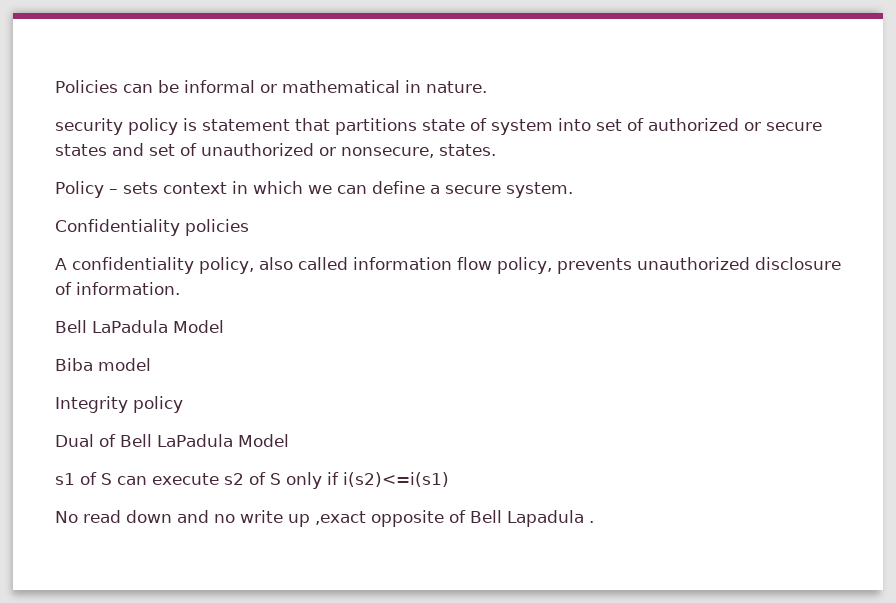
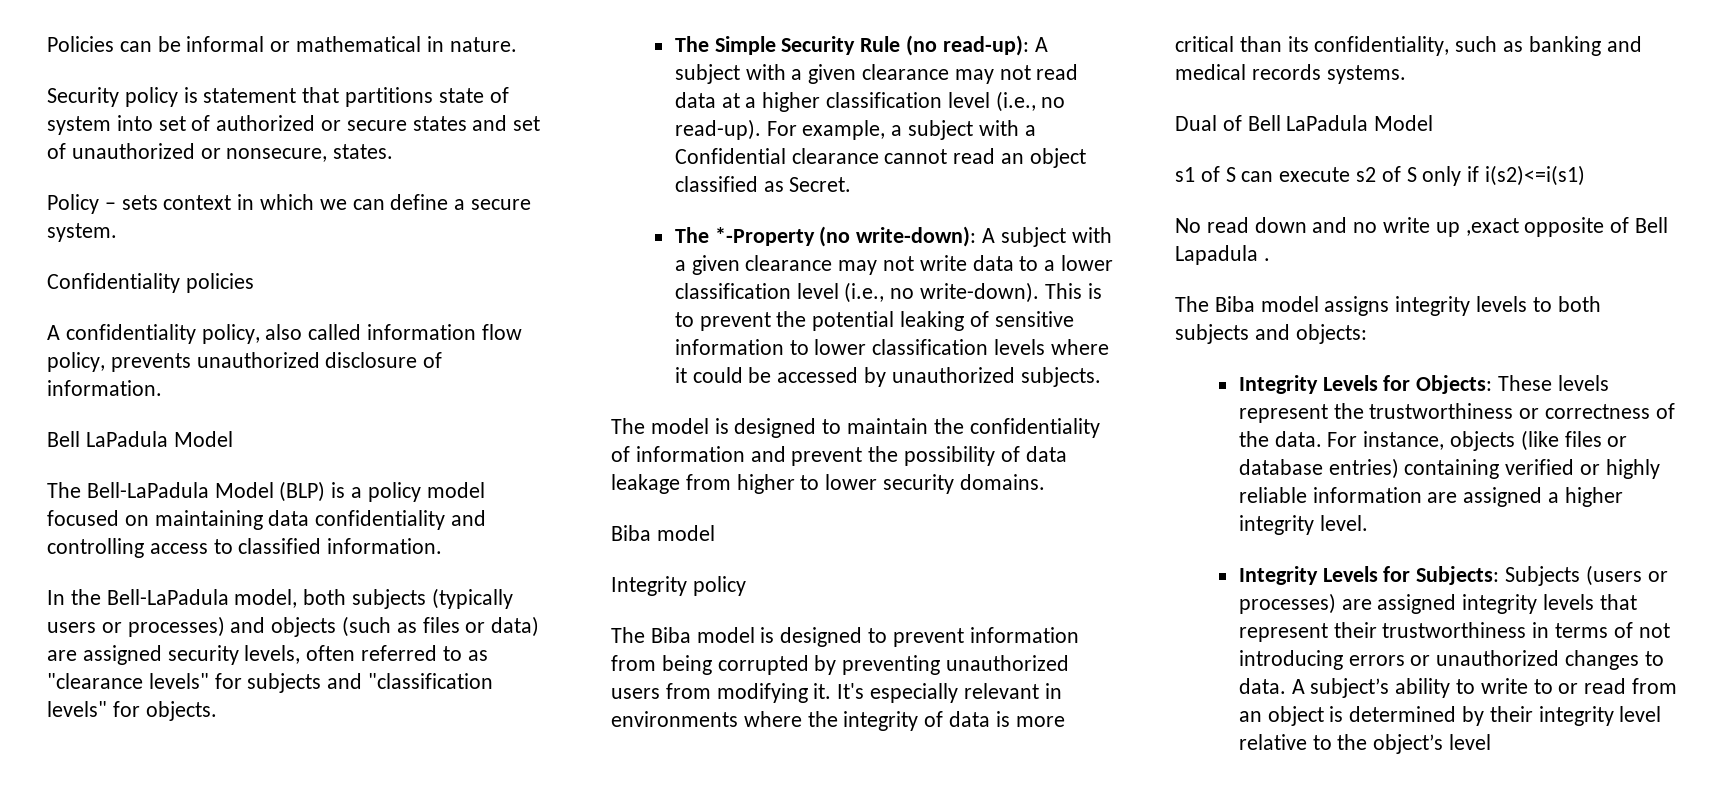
- security policy is statement that partitions state of system into set of authorized or secure states and set of unauthorized or nonsecure, states.
+ Security policy is statement that partitions state of system into set of authorized or secure states and set of unauthorized or nonsecure, states.
+ The Bell-LaPadula Model (BLP) is a policy model focused on maintaining data confidentiality and controlling access to classified information.
+ In the Bell-LaPadula model, both subjects (typically users or processes) and objects (such as files or data) are assigned security levels, often referred to as "clearance levels" for subjects and "classification levels" for objects.
+ The Simple Security Rule (no read-up): A subject with a given clearance may not read data at a higher classification level (i.e., no read-up). For example, a subject with a Confidential clearance cannot read an object classified as Secret.
+ The *-Property (no write-down): A subject with a given clearance may not write data to a lower classification level (i.e., no write-down). This is to prevent the potential leaking of sensitive information to lower classification levels where it could be accessed by unauthorized subjects.
+ The model is designed to maintain the confidentiality of information and prevent the possibility of data leakage from higher to lower security domains.
  Biba model
  Integrity policy
+ The Biba model is designed to prevent information from being corrupted by preventing unauthorized users from modifying it. It's especially relevant in environments where the integrity of data is more critical than its confidentiality, such as banking and medical records systems.
+ The Biba model assigns integrity levels to both subjects and objects:
+ Integrity Levels for Objects: These levels represent the trustworthiness or correctness of the data. For instance, objects (like files or database entries) containing verified or highly reliable information are assigned a higher integrity level.
+ Integrity Levels for Subjects: Subjects (users or processes) are assigned integrity levels that represent their trustworthiness in terms of not introducing errors or unauthorized changes to data. A subject’s ability to write to or read from an object is determined by their integrity level relative to the object’s level

